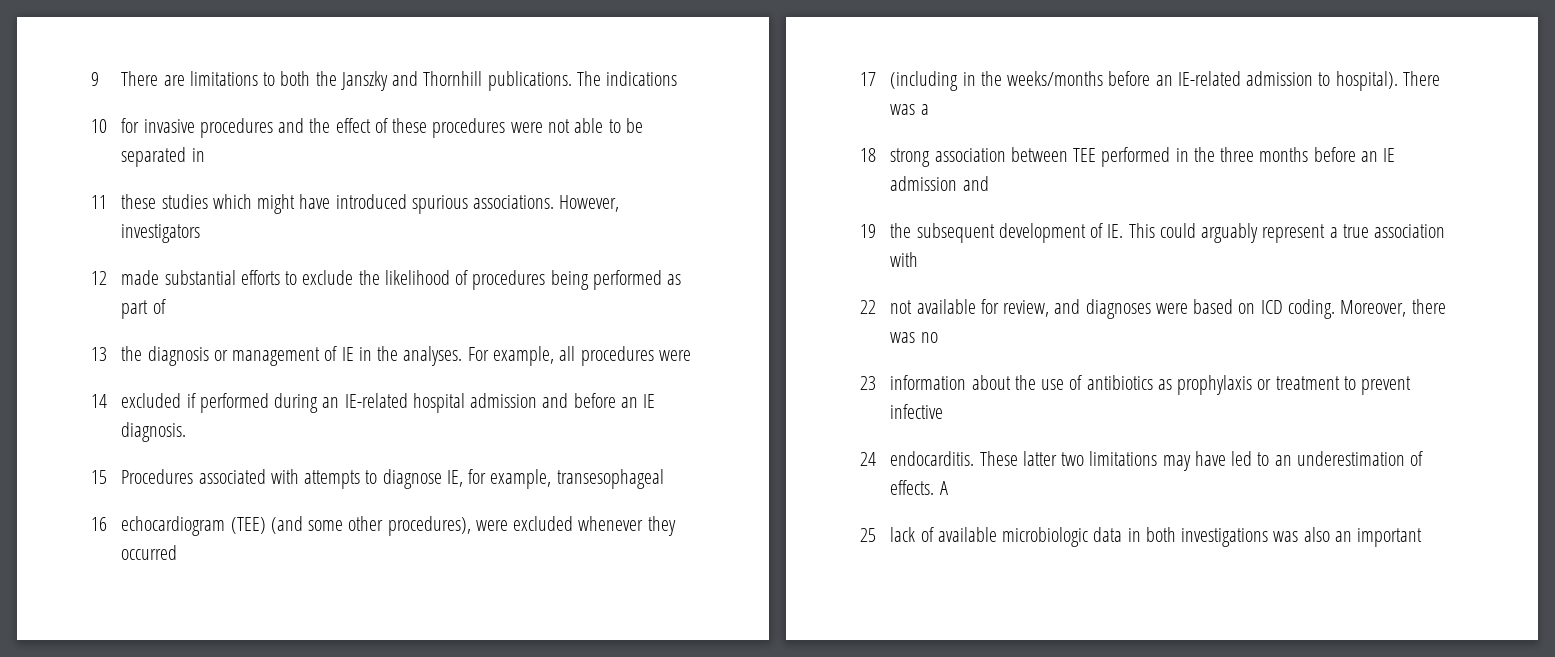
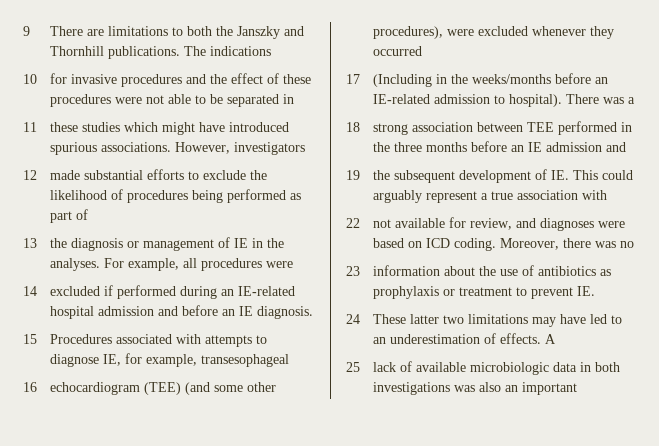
- 17 (including in the weeks/months before an IE-related admission to hospital).
+ 17 (Including in the weeks/months before an IE-related admission to hospital).
- 23 information about the use of antibiotics as prophylaxis or treatment to prevent infective
+ 23 information about the use of antibiotics as prophylaxis or treatment to prevent IE.
- 24 endocarditis. These latter two limitations may have led to an underestimation of effects.
+ 24 These latter two limitations may have led to an underestimation of effects.

